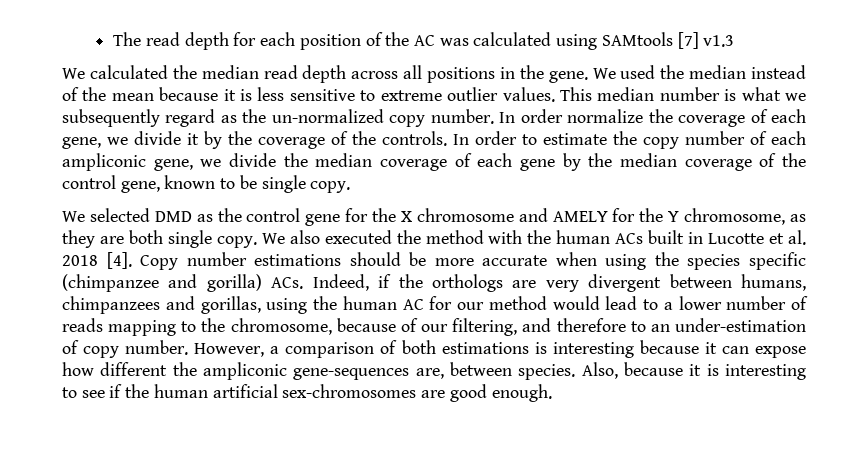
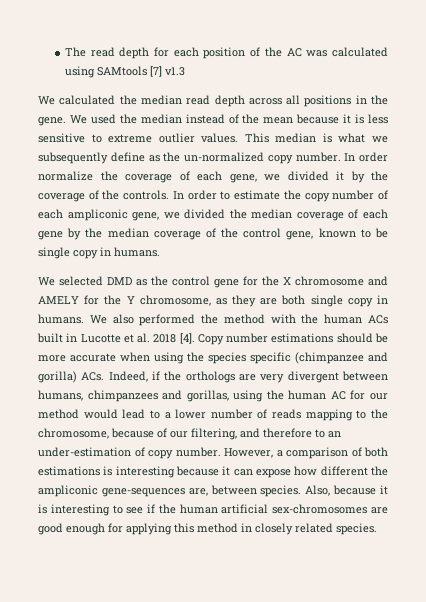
- This median number is what we subsequently regard as the un-normalized copy number.
+ This median is what we subsequently define as the un-normalized copy number.
- In order normalize the coverage of each gene, we divide it by the coverage of the controls.
+ In order normalize the coverage of each gene, we divided it by the coverage of the controls.
- In order to estimate the copy number of each ampliconic gene, we divide the median coverage of each gene by the median coverage of the control gene, known to be single copy.
+ In order to estimate the copy number of each ampliconic gene, we divided the median coverage of each gene by the median coverage of the control gene, known to be single copy in humans.
- We selected DMD as the control gene for the X chromosome and AMELY for the Y chromosome, as they are both single copy.
+ We selected DMD as the control gene for the X chromosome and AMELY for the Y chromosome, as they are both single copy in humans.
- We also executed the method with the human ACs built in Lucotte et al. 2018 [4].
+ We also performed the method with the human ACs built in Lucotte et al. 2018 [4].
- Also, because it is interesting to see if the human artificial sex-chromosomes are good enough.
+ Also, because it is interesting to see if the human artificial sex-chromosomes are good enough for applying this method in closely related species.

